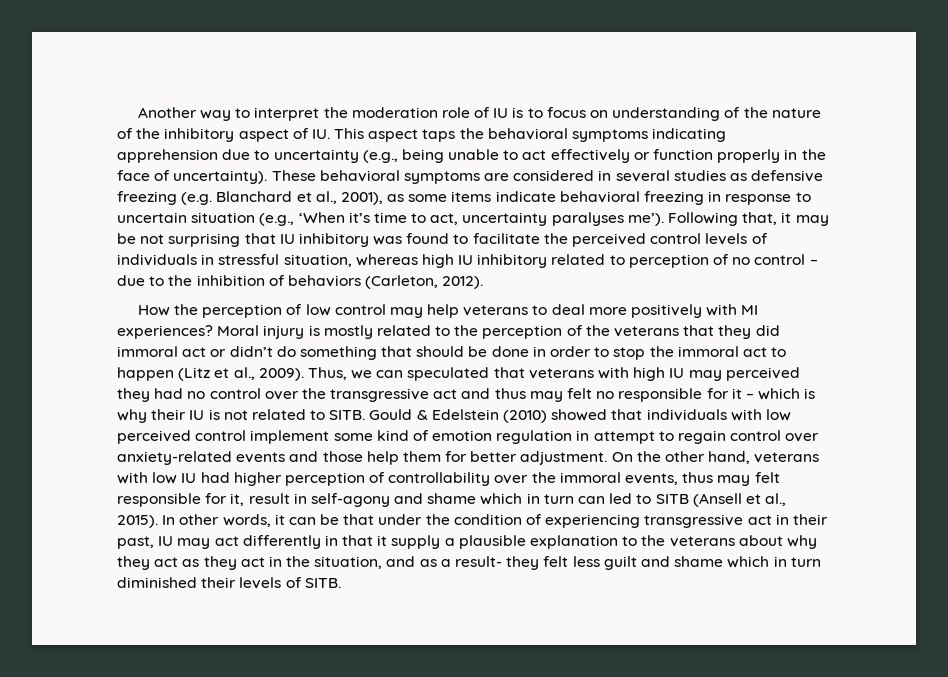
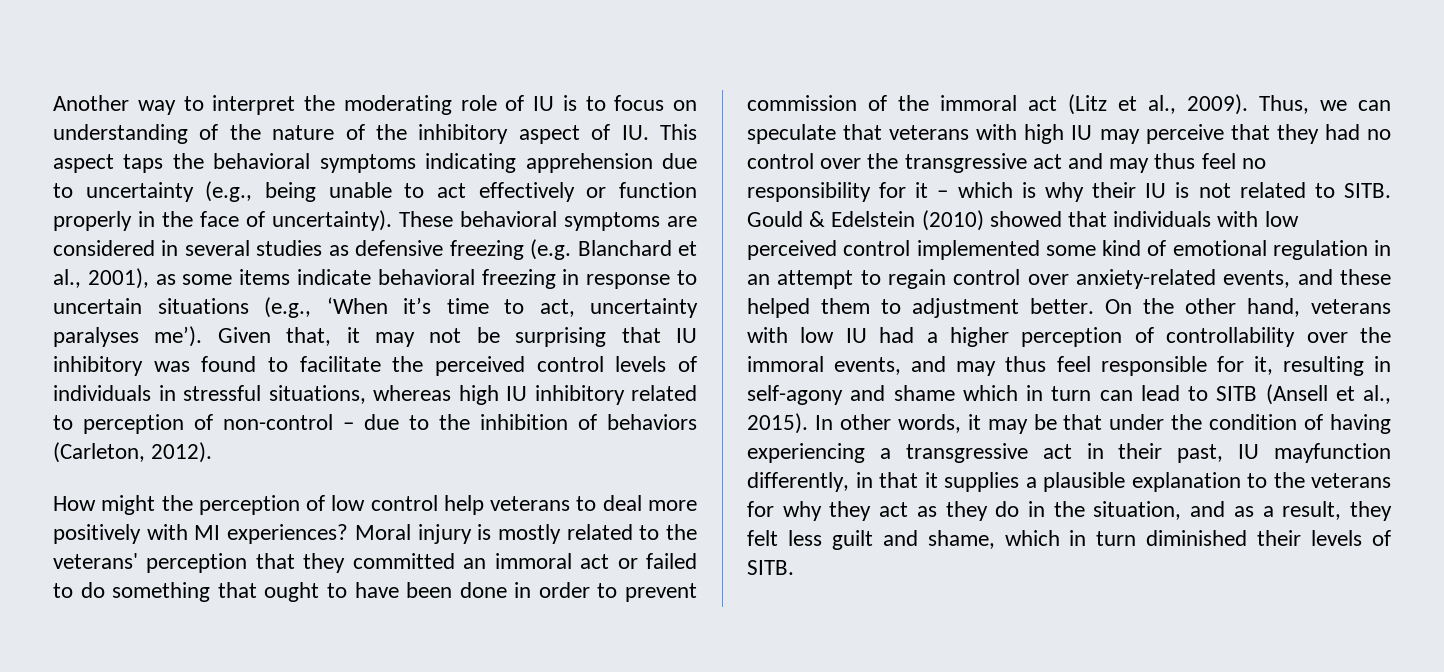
- Another way to interpret the moderation role of IU is to focus on understanding of the nature of the inhibitory aspect of IU. This aspect taps the behavioral symptoms indicating apprehension due to uncertainty (e.g., being unable to act effectively or function properly in the face of uncertainty).
+ Another way to interpret the moderating role of IU is to focus on understanding of the nature of the inhibitory aspect of IU. This aspect taps the behavioral symptoms indicating apprehension due to uncertainty (e.g., being unable to act effectively or function properly in the face of uncertainty).
- These behavioral symptoms are considered in several studies as defensive freezing (e.g. Blanchard et al., 2001), as some items indicate behavioral freezing in response to uncertain situation (e.g., ‘When it’s time to act, uncertainty paralyses me’).
+ These behavioral symptoms are considered in several studies as defensive freezing (e.g. Blanchard et al., 2001), as some items indicate behavioral freezing in response to uncertain situations (e.g., ‘When it’s time to act, uncertainty paralyses me’).
- Following that, it may be not surprising that IU inhibitory was found to facilitate the perceived control levels of individuals in stressful situation, whereas high IU inhibitory related to perception of no control – due to the inhibition of behaviors (Carleton, 2012).
+ Given that, it may not be surprising that IU inhibitory was found to facilitate the perceived control levels of individuals in stressful situations, whereas high IU inhibitory related to perception of non-control – due to the inhibition of behaviors (Carleton, 2012).
- How the perception of low control may help veterans to deal more positively with MI experiences?
+ How might the perception of low control help veterans to deal more positively with MI experiences?
- Moral injury is mostly related to the perception of the veterans that they did immoral act or didn’t do something that should be done in order to stop the immoral act to happen (Litz et al., 2009).
+ Moral injury is mostly related to the veterans' perception that they committed an immoral act or failed to do something that ought to have been done in order to prevent commission of the immoral act (Litz et al., 2009).
- Thus, we can speculated that veterans with high IU may perceived they had no control over the transgressive act and thus may felt no responsible for it – which is why their IU is not related to SITB.
+ Thus, we can speculate that veterans with high IU may perceive that they had no control over the transgressive act and may thus feel no responsibility for it – which is why their IU is not related to SITB.
- Gould & Edelstein (2010) showed that individuals with low perceived control implement some kind of emotion regulation in attempt to regain control over anxiety-related events and those help them for better adjustment.
+ Gould & Edelstein (2010) showed that individuals with low perceived control implemented some kind of emotional regulation in an attempt to regain control over anxiety-related events, and these helped them to adjustment better.
- On the other hand, veterans with low IU had higher perception of controllability over the immoral events, thus may felt responsible for it, result in self-agony and shame which in turn can led to SITB (Ansell et al., 2015).
+ On the other hand, veterans with low IU had a higher perception of controllability over the immoral events, and may thus feel responsible for it, resulting in self-agony and shame which in turn can lead to SITB (Ansell et al., 2015).
- In other words, it can be that under the condition of experiencing transgressive act in their past, IU may act differently in that it supply a plausible explanation to the veterans about why they act as they act in the situation, and as a result- they felt less guilt and shame which in turn diminished their levels of SITB.
+ In other words, it may be that under the condition of having experiencing a transgressive act in their past, IU mayfunction differently, in that it supplies a plausible explanation to the veterans for why they act as they do in the situation, and as a result, they felt less guilt and shame, which in turn diminished their levels of SITB.

